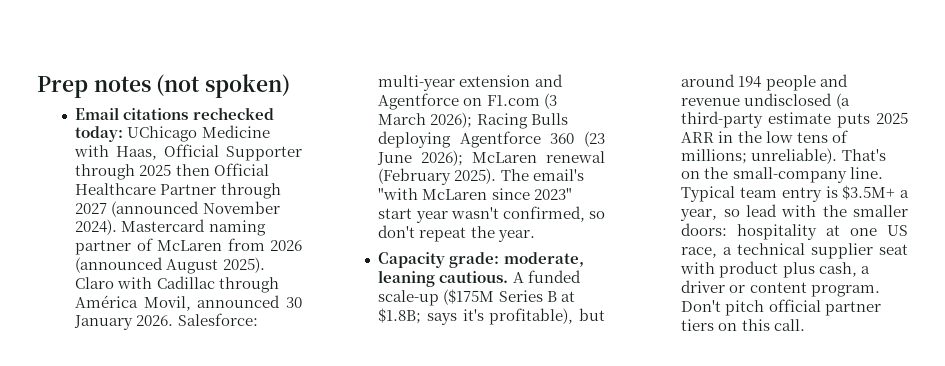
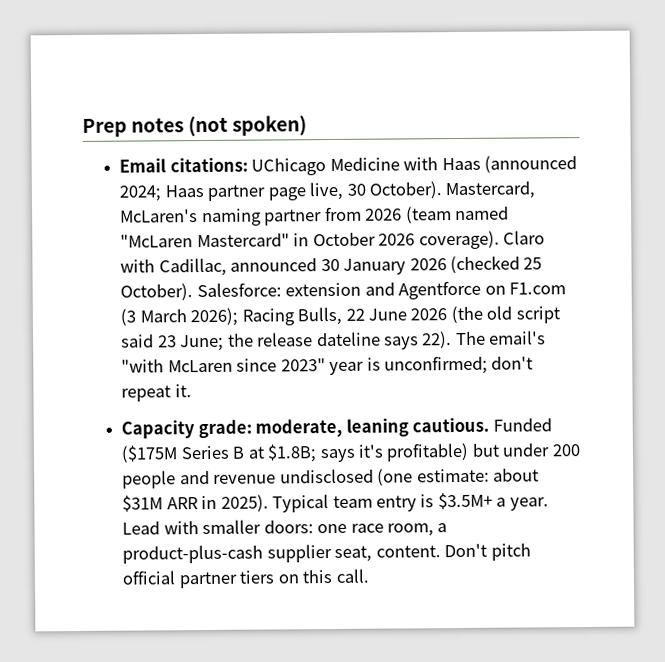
- Email citations rechecked today: UChicago Medicine with Haas, Official Supporter through 2025 then Official Healthcare Partner through 2027 (announced November 2024). Mastercard naming partner of McLaren from 2026 (announced August 2025). Claro with Cadillac through América Movil, announced 30 January 2026. Salesforce: multi-year extension and Agentforce on F1.com (3 March 2026); Racing Bulls deploying Agentforce 360 (23 June 2026); McLaren renewal (February 2025).
+ Email citations: UChicago Medicine with Haas (announced 2024; Haas partner page live, 30 October). Mastercard, McLaren's naming partner from 2026 (team named "McLaren Mastercard" in October 2026 coverage). Claro with Cadillac, announced 30 January 2026 (checked 25 October). Salesforce: extension and Agentforce on F1.com (3 March 2026); Racing Bulls, 22 June 2026 (the old script said 23 June; the release dateline says 22).
- The email's "with McLaren since 2023" start year wasn't confirmed, so don't repeat the year.
+ The email's "with McLaren since 2023" year is unconfirmed; don't repeat it.
- A funded scale-up ($175M Series B at $1.8B; says it's profitable), but around 194 people and revenue undisclosed (a third-party estimate puts 2025 ARR in the low tens of millions; unreliable). That's on the small-company line.
+ Funded ($175M Series B at $1.8B; says it's profitable) but under 200 people and revenue undisclosed (one estimate: about $31M ARR in 2025).
- Typical team entry is $3.5M+ a year, so lead with the smaller doors: hospitality at one US race, a technical supplier seat with product plus cash, a driver or content program.
+ Typical team entry is $3.5M+ a year. Lead with smaller doors: one race room, a product-plus-cash supplier seat, content.

